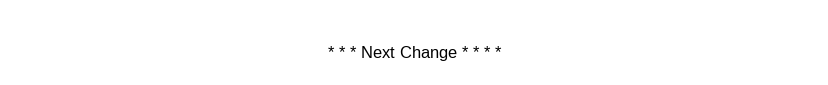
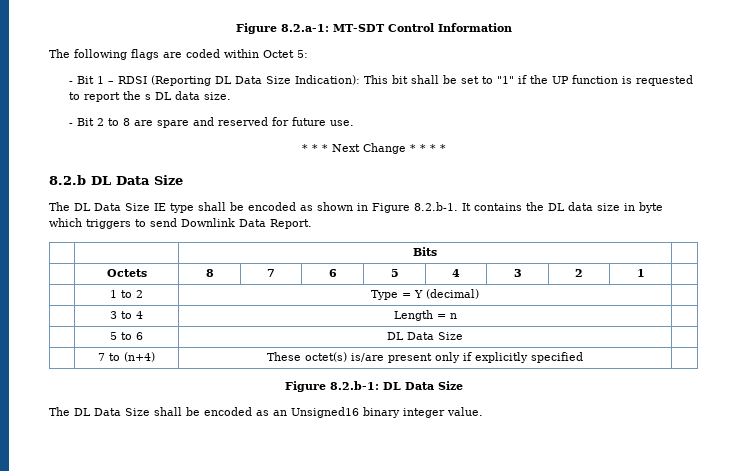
+ Figure 8.2.a-1: MT-SDT Control Information
+ The following flags are coded within Octet 5:
+ - Bit 1 – RDSI (Reporting DL Data Size Indication): This bit shall be set to "1" if the UP function is requested to report the s DL data size.
+ - Bit 2 to 8 are spare and reserved for future use.
+ 8.2.b DL Data Size
+ The DL Data Size IE type shall be encoded as shown in Figure 8.2.b-1. It contains the DL data size in byte which triggers to send Downlink Data Report.
+ | | Bits |
+ | Octets | 8 | 7 | 6 | 5 | 4 | 3 | 2 | 1 |
+ | 1 to 2 | Type = Y (decimal) |
+ | 3 to 4 | Length = n |
+ | 5 to 6 | DL Data Size |
+ | 7 to (n+4) | These octet(s) is/are present only if explicitly specified |
+ Figure 8.2.b-1: DL Data Size
+ The DL Data Size shall be encoded as an Unsigned16 binary integer value.

